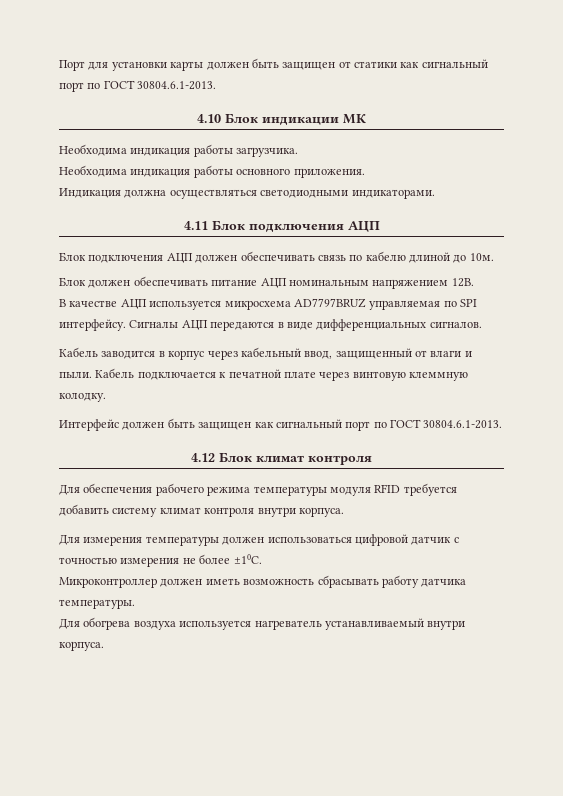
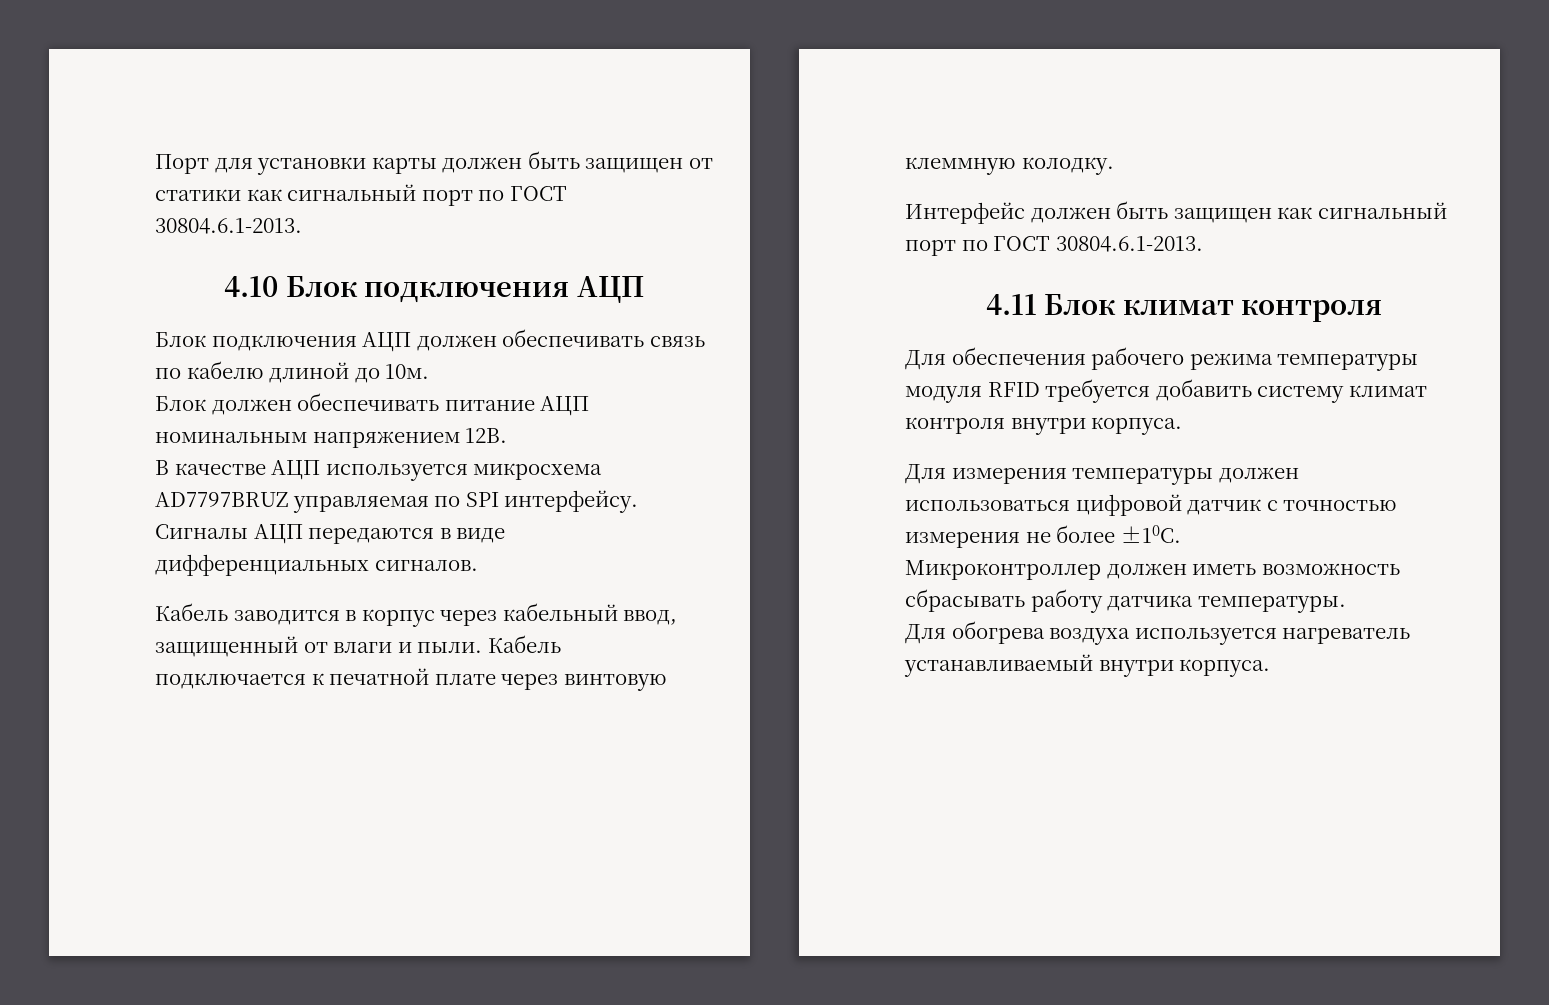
- 4.10 Блок индикации МК
- Необходима индикация работы загрузчика.
- Необходима индикация работы основного приложения.
- Индикация должна осуществляться светодиодными индикаторами.
- 4.11 Блок подключения АЦП
+ 4.10 Блок подключения АЦП
- 4.12 Блок климат контроля
+ 4.11 Блок климат контроля

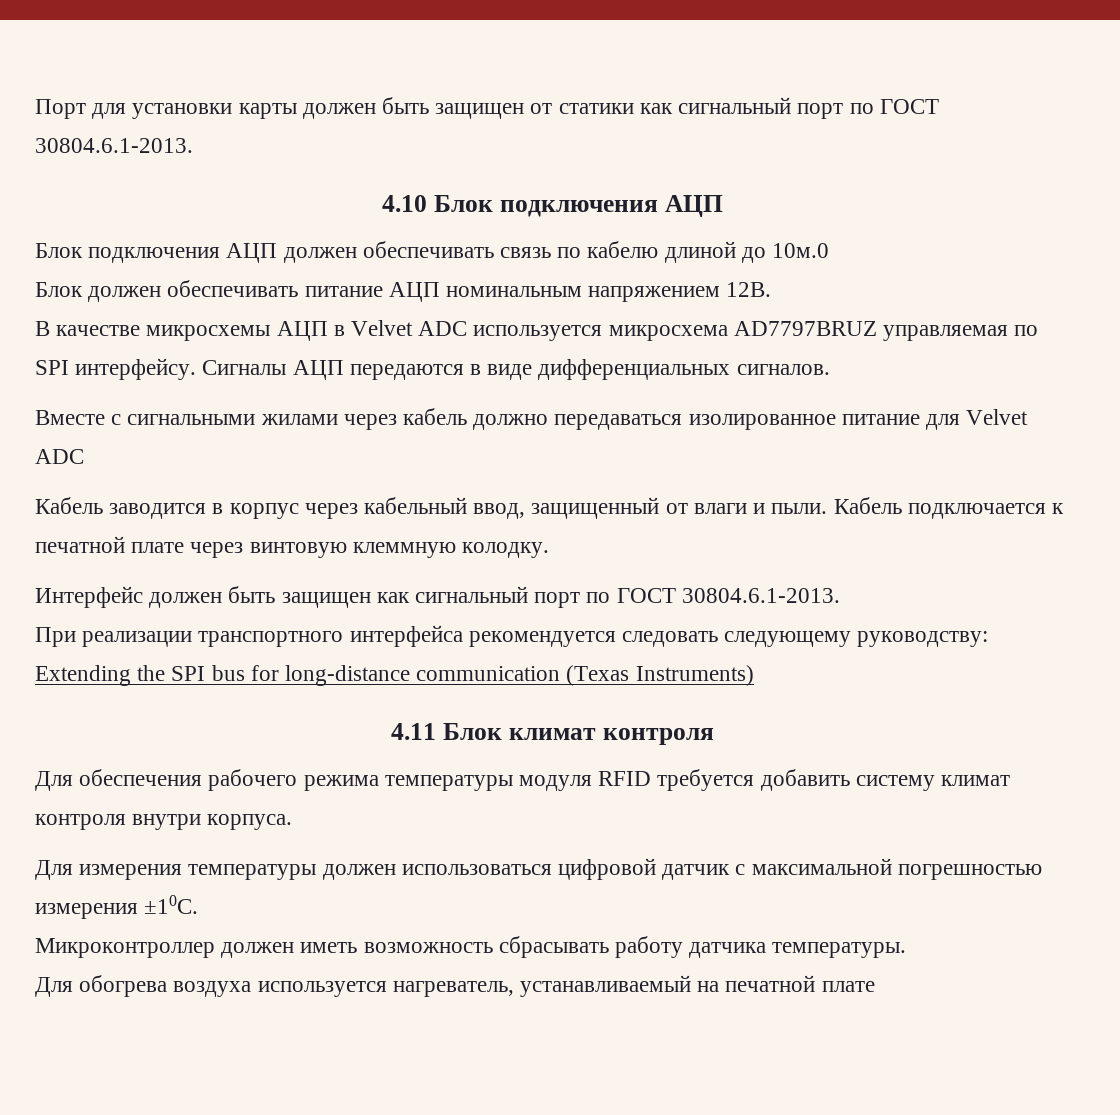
- Блок подключения АЦП должен обеспечивать связь по кабелю длиной до 10м.
+ Блок подключения АЦП должен обеспечивать связь по кабелю длиной до 10м.0
- В качестве АЦП используется микросхема AD7797BRUZ управляемая по SPI интерфейсу.
+ В качестве микросхемы АЦП в Velvet ADC используется микросхема AD7797BRUZ управляемая по SPI интерфейсу.
+ Вместе с сигнальными жилами через кабель должно передаваться изолированное питание для Velvet ADC
+ При реализации транспортного интерфейса рекомендуется следовать следующему руководству: Extending the SPI bus for long-distance communication (Texas Instruments)
- Для измерения температуры должен использоваться цифровой датчик с точностью измерения не более ±10С.
+ Для измерения температуры должен использоваться цифровой датчик с максимальной погрешностью измерения ±10С.
- Для обогрева воздуха используется нагреватель устанавливаемый внутри корпуса.
+ Для обогрева воздуха используется нагреватель, устанавливаемый на печатной плате

